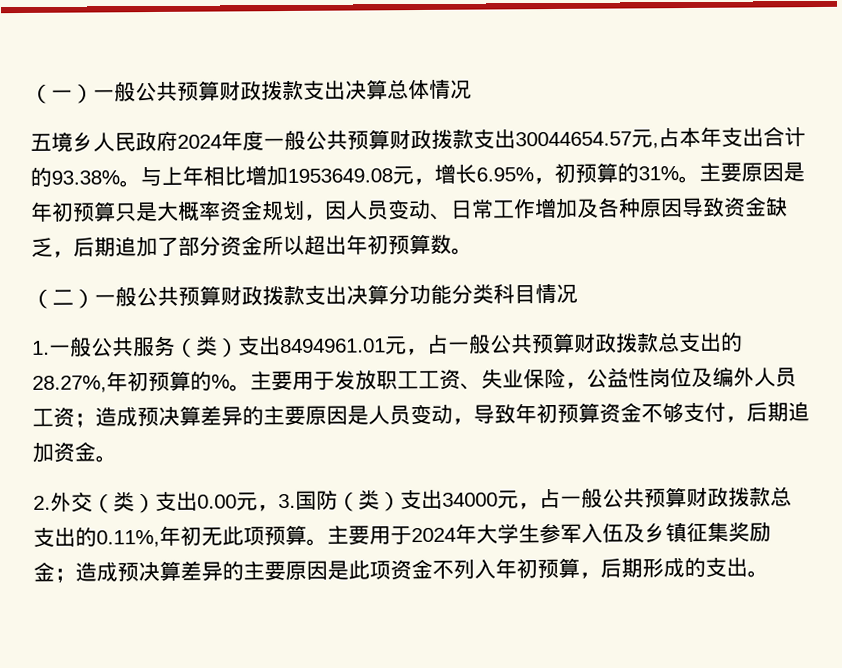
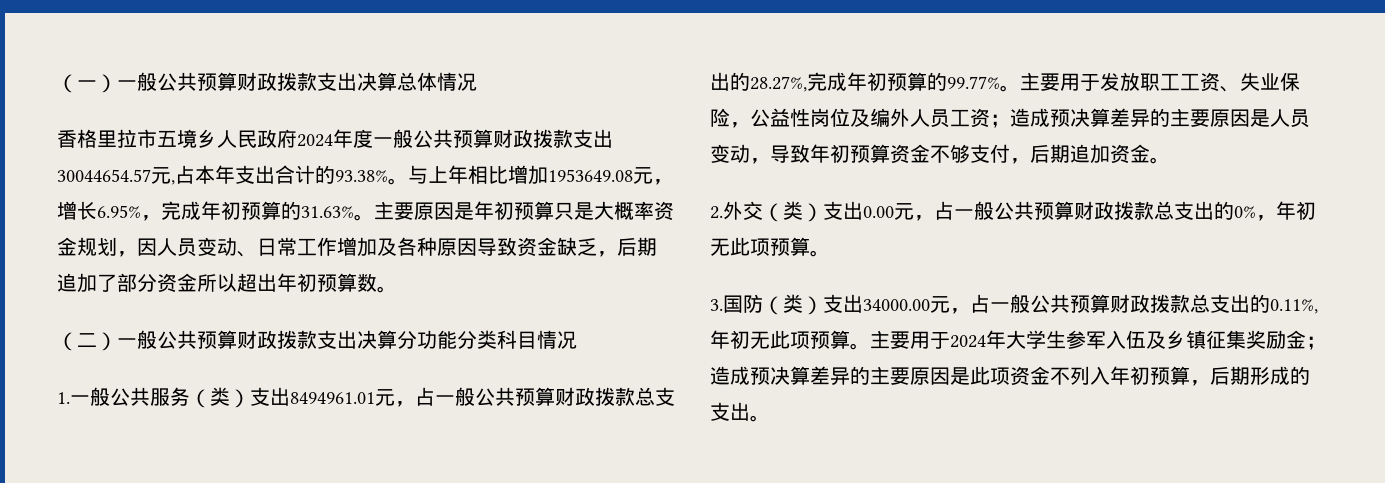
- 五境乡人民政府2024年度一般公共预算财政拨款支出30044654.57元,占本年支出合计的93.38%。
+ 香格里拉市五境乡人民政府2024年度一般公共预算财政拨款支出30044654.57元,占本年支出合计的93.38%。
- 与上年相比增加1953649.08元，增长6.95%，初预算的31%。
+ 与上年相比增加1953649.08元，增长6.95%，完成年初预算的31.63%。
- 1.一般公共服务（类）支出8494961.01元，占一般公共预算财政拨款总支出的28.27%,年初预算的%。
+ 1.一般公共服务（类）支出8494961.01元，占一般公共预算财政拨款总支出的28.27%,完成年初预算的99.77%。
- 2.外交（类）支出0.00元，3.国防（类）支出34000元，占一般公共预算财政拨款总支出的0.11%,年初无此项预算。
+ 2.外交（类）支出0.00元，占一般公共预算财政拨款总支出的0%，年初无此项预算。
+ 3.国防（类）支出34000.00元，占一般公共预算财政拨款总支出的0.11%,年初无此项预算。

